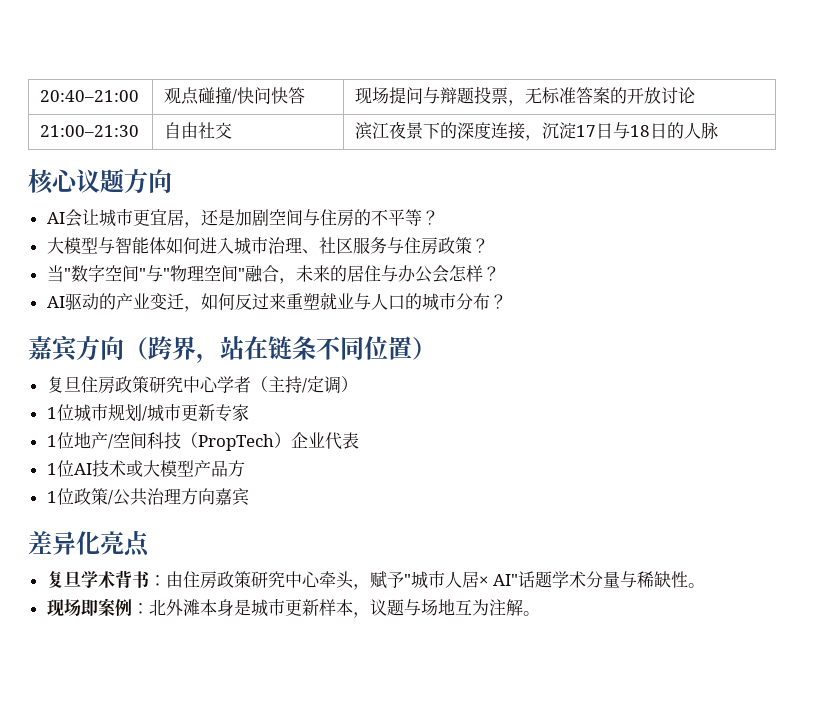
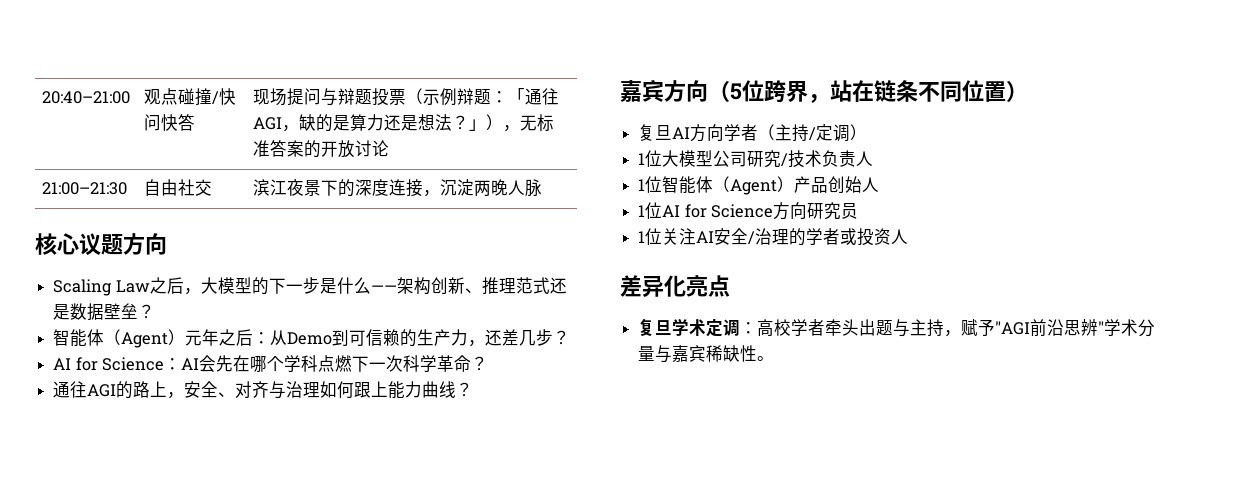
- 20:40–21:00 | 观点碰撞/快问快答 | 现场提问与辩题投票，无标准答案的开放讨论
+ 20:40–21:00 | 观点碰撞/快问快答 | 现场提问与辩题投票（示例辩题：「通往AGI，缺的是算力还是想法？」），无标准答案的开放讨论
- 21:00–21:30 | 自由社交 | 滨江夜景下的深度连接，沉淀17日与18日的人脉
+ 21:00–21:30 | 自由社交 | 滨江夜景下的深度连接，沉淀两晚人脉
- AI会让城市更宜居，还是加剧空间与住房的不平等？
- 大模型与智能体如何进入城市治理、社区服务与住房政策？
- 当"数字空间"与"物理空间"融合，未来的居住与办公会怎样？
- AI驱动的产业变迁，如何反过来重塑就业与人口的城市分布？
+ Scaling Law之后，大模型的下一步是什么——架构创新、推理范式还是数据壁垒？
+ 智能体（Agent）元年之后：从Demo到可信赖的生产力，还差几步？
+ AI for Science：AI会先在哪个学科点燃下一次科学革命？
+ 通往AGI的路上，安全、对齐与治理如何跟上能力曲线？
- 嘉宾方向（跨界，站在链条不同位置）
+ 嘉宾方向（5位跨界，站在链条不同位置）
- 复旦住房政策研究中心学者（主持/定调）
+ 复旦AI方向学者（主持/定调）
- 1位城市规划/城市更新专家
- 1位地产/空间科技（PropTech）企业代表
+ 1位大模型公司研究/技术负责人
+ 1位智能体（Agent）产品创始人
- 1位AI技术或大模型产品方
- 1位政策/公共治理方向嘉宾
+ 1位AI for Science方向研究员
+ 1位关注AI安全/治理的学者或投资人
- 复旦学术背书：由住房政策研究中心牵头，赋予"城市人居× AI"话题学术分量与稀缺性。
+ 复旦学术定调：高校学者牵头出题与主持，赋予"AGI前沿思辨"学术分量与嘉宾稀缺性。
- 现场即案例：北外滩本身是城市更新样本，议题与场地互为注解。

